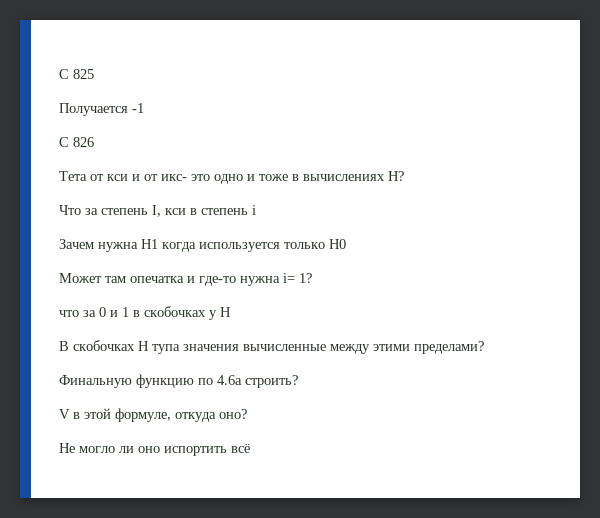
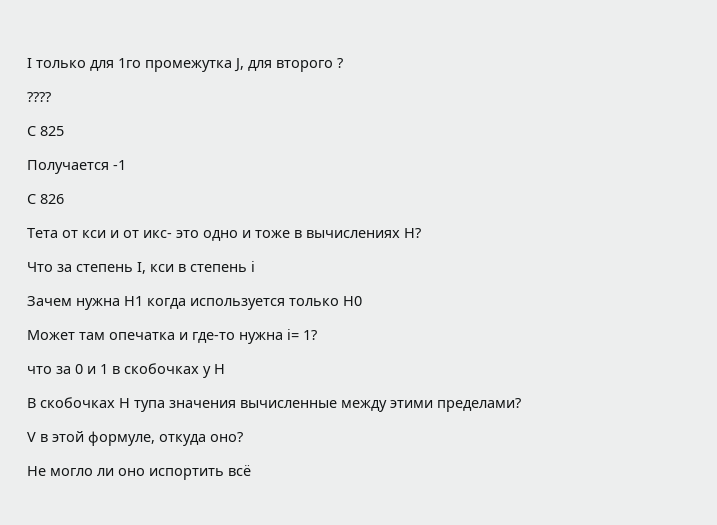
+ I только для 1го промежутка J, для второго ?
+ ????
- Финальную функцию по 4.6а строить?

